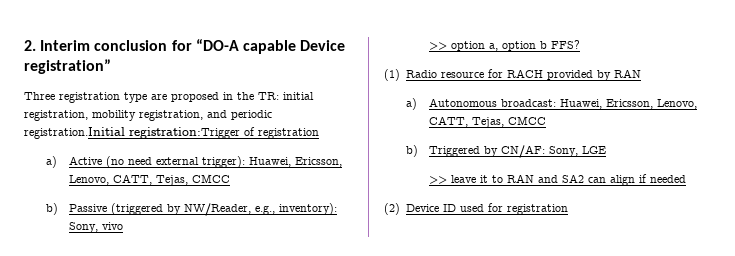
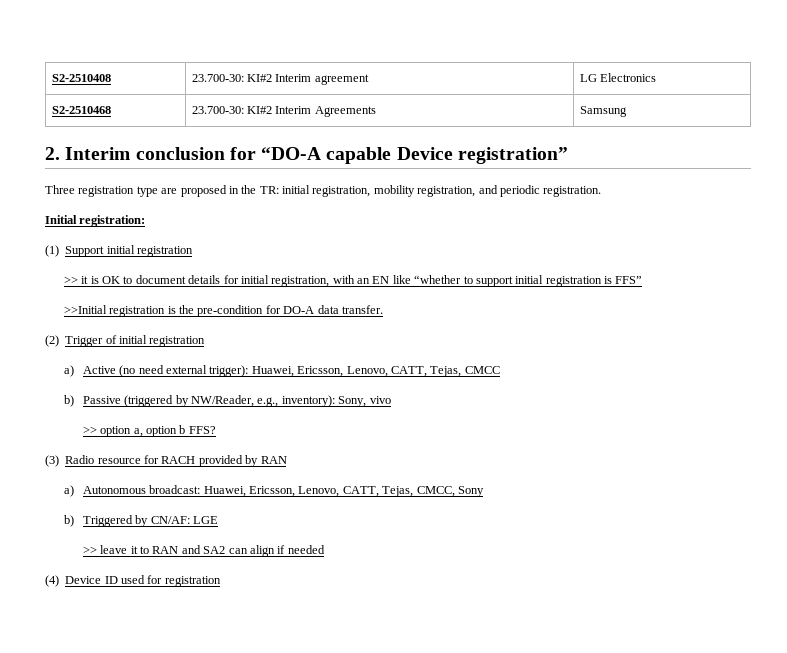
+ S2-2510408 | 23.700-30: KI#2 Interim agreement | LG Electronics
+ S2-2510468 | 23.700-30: KI#2 Interim Agreements | Samsung
- Three registration type are proposed in the TR: initial registration, mobility registration, and periodic registration.Initial registration:Trigger of registration
+ Three registration type are proposed in the TR: initial registration, mobility registration, and periodic registration.
+ Initial registration:
+ (1) Support initial registration
+ >> it is OK to document details for initial registration, with an EN like “whether to support initial registration is FFS”
+ >>Initial registration is the pre-condition for DO-A data transfer.
+ (2) Trigger of initial registration
- (1) Radio resource for RACH provided by RAN
+ (3) Radio resource for RACH provided by RAN
- a) Autonomous broadcast: Huawei, Ericsson, Lenovo, CATT, Tejas, CMCC
+ a) Autonomous broadcast: Huawei, Ericsson, Lenovo, CATT, Tejas, CMCC, Sony
- b) Triggered by CN/AF: Sony, LGE
+ b) Triggered by CN/AF: LGE
- (2) Device ID used for registration
+ (4) Device ID used for registration

